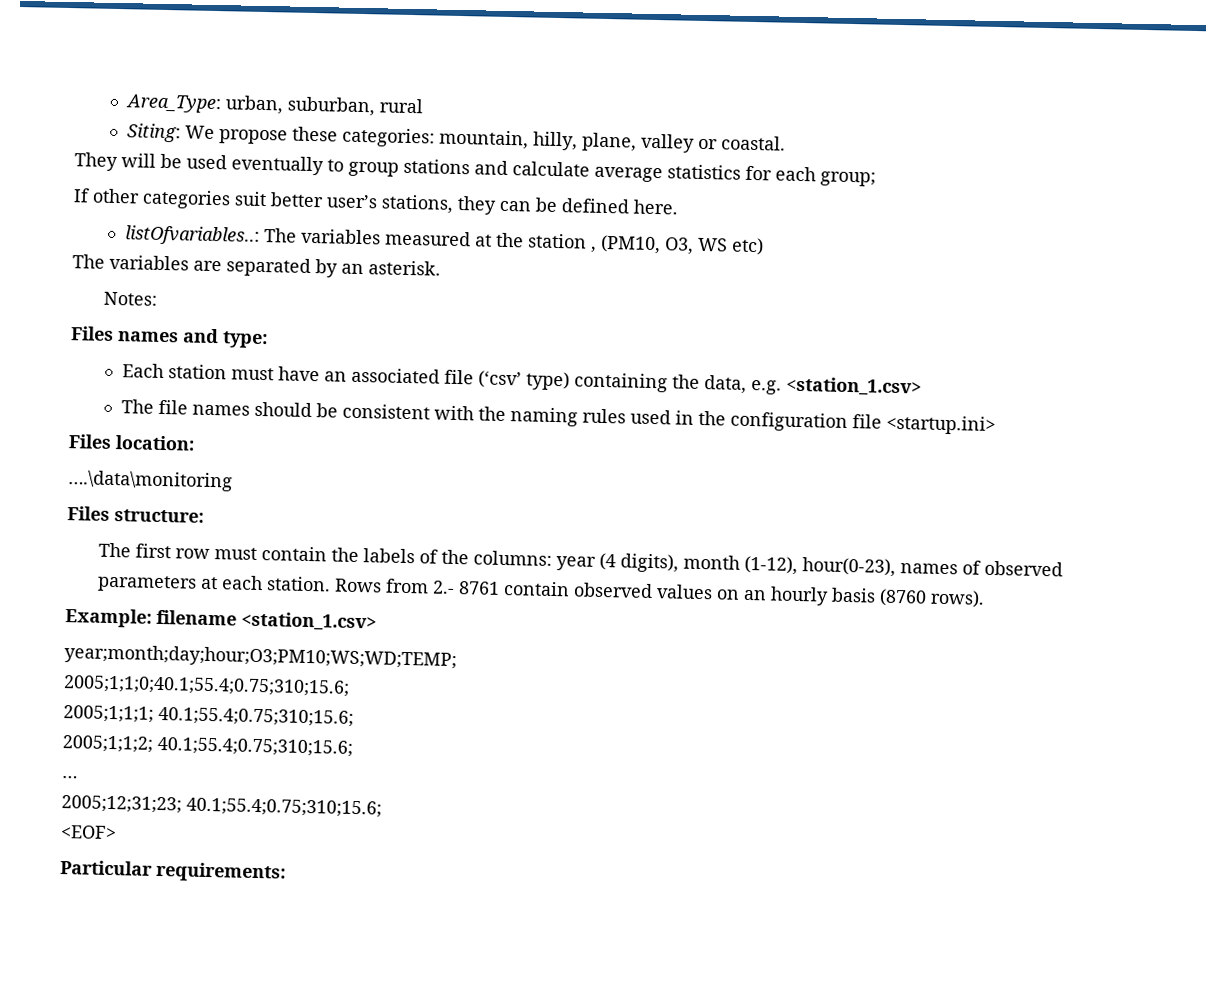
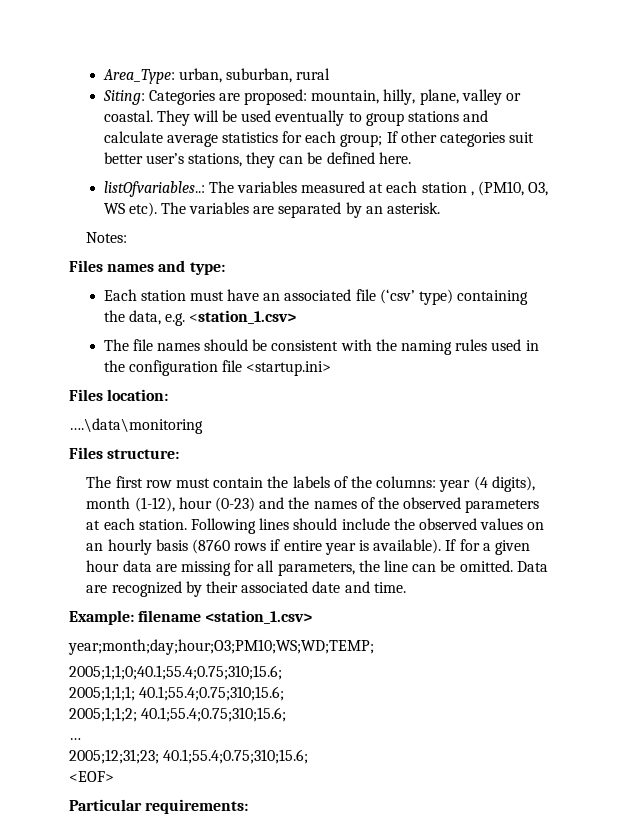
- Siting: We propose these categories: mountain, hilly, plane, valley or coastal.
- They will be used eventually to group stations and calculate average statistics for each group;
- If other categories suit better user’s stations, they can be defined here.
+ Siting: Categories are proposed: mountain, hilly, plane, valley or coastal. They will be used eventually to group stations and calculate average statistics for each group; If other categories suit better user’s stations, they can be defined here.
- listOfvariables..: The variables measured at the station , (PM10, O3, WS etc)
- The variables are separated by an asterisk.
+ listOfvariables..: The variables measured at each station , (PM10, O3, WS etc). The variables are separated by an asterisk.
- The first row must contain the labels of the columns: year (4 digits), month (1-12), hour(0-23), names of observed parameters at each station.
+ The first row must contain the labels of the columns: year (4 digits), month (1-12), hour (0-23) and the names of the observed parameters at each station.
- Rows from 2.- 8761 contain observed values on an hourly basis (8760 rows).
+ Following lines should include the observed values on an hourly basis (8760 rows if entire year is available). If for a given hour data are missing for all parameters, the line can be omitted. Data are recognized by their associated date and time.

